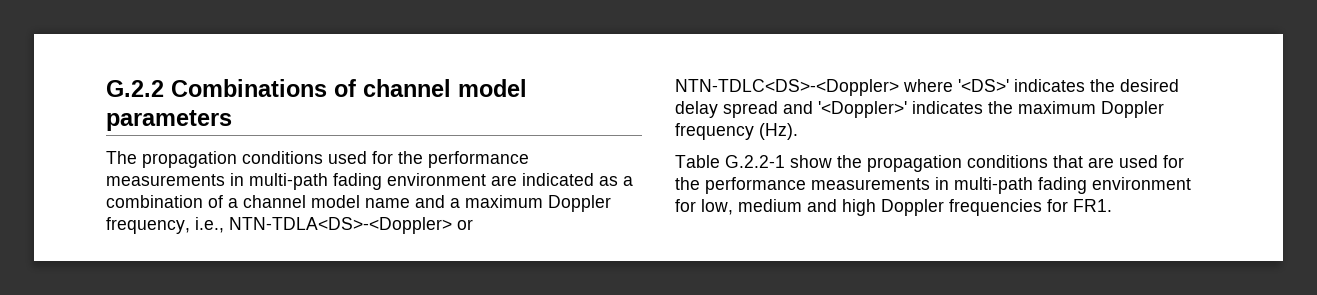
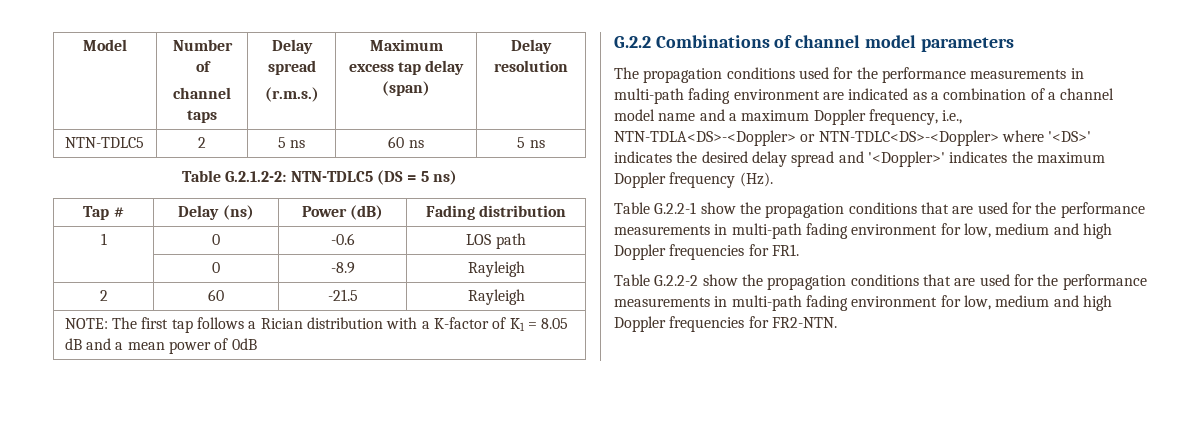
+ Model | Number of
+ channel taps | Delay spread
+ (r.m.s.) | Maximum excess tap delay (span) | Delay resolution
+ NTN-TDLC5 | 2 | 5 ns | 60 ns | 5 ns
+ Table G.2.1.2-2: NTN-TDLC5 (DS = 5 ns)
+ Tap # | Delay (ns) | Power (dB) | Fading distribution
+ 1 | 0 | -0.6 | LOS path
+ | 0 | -8.9 | Rayleigh
+ 2 | 60 | -21.5 | Rayleigh
+ NOTE: The first tap follows a Rician distribution with a K-factor of K1 = 8.05 dB and a mean power of 0dB
+ Table G.2.2-2 show the propagation conditions that are used for the performance measurements in multi-path fading environment for low, medium and high Doppler frequencies for FR2-NTN.

